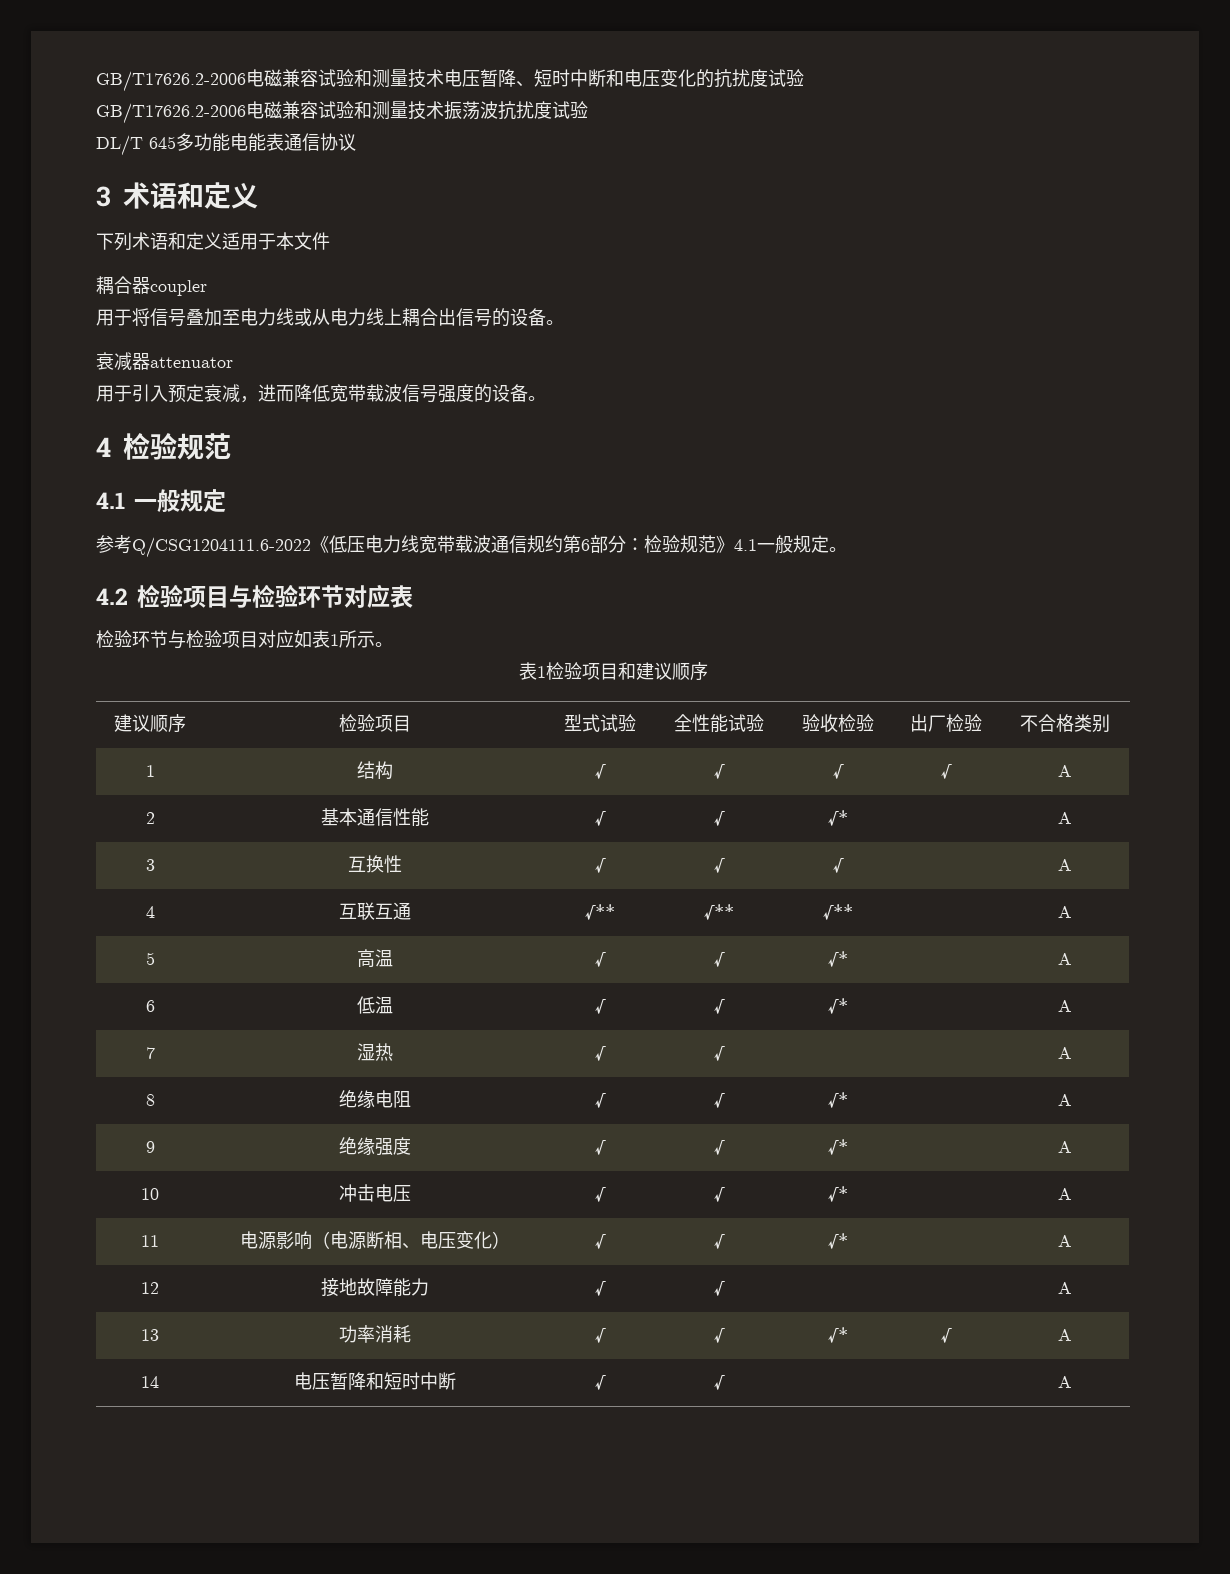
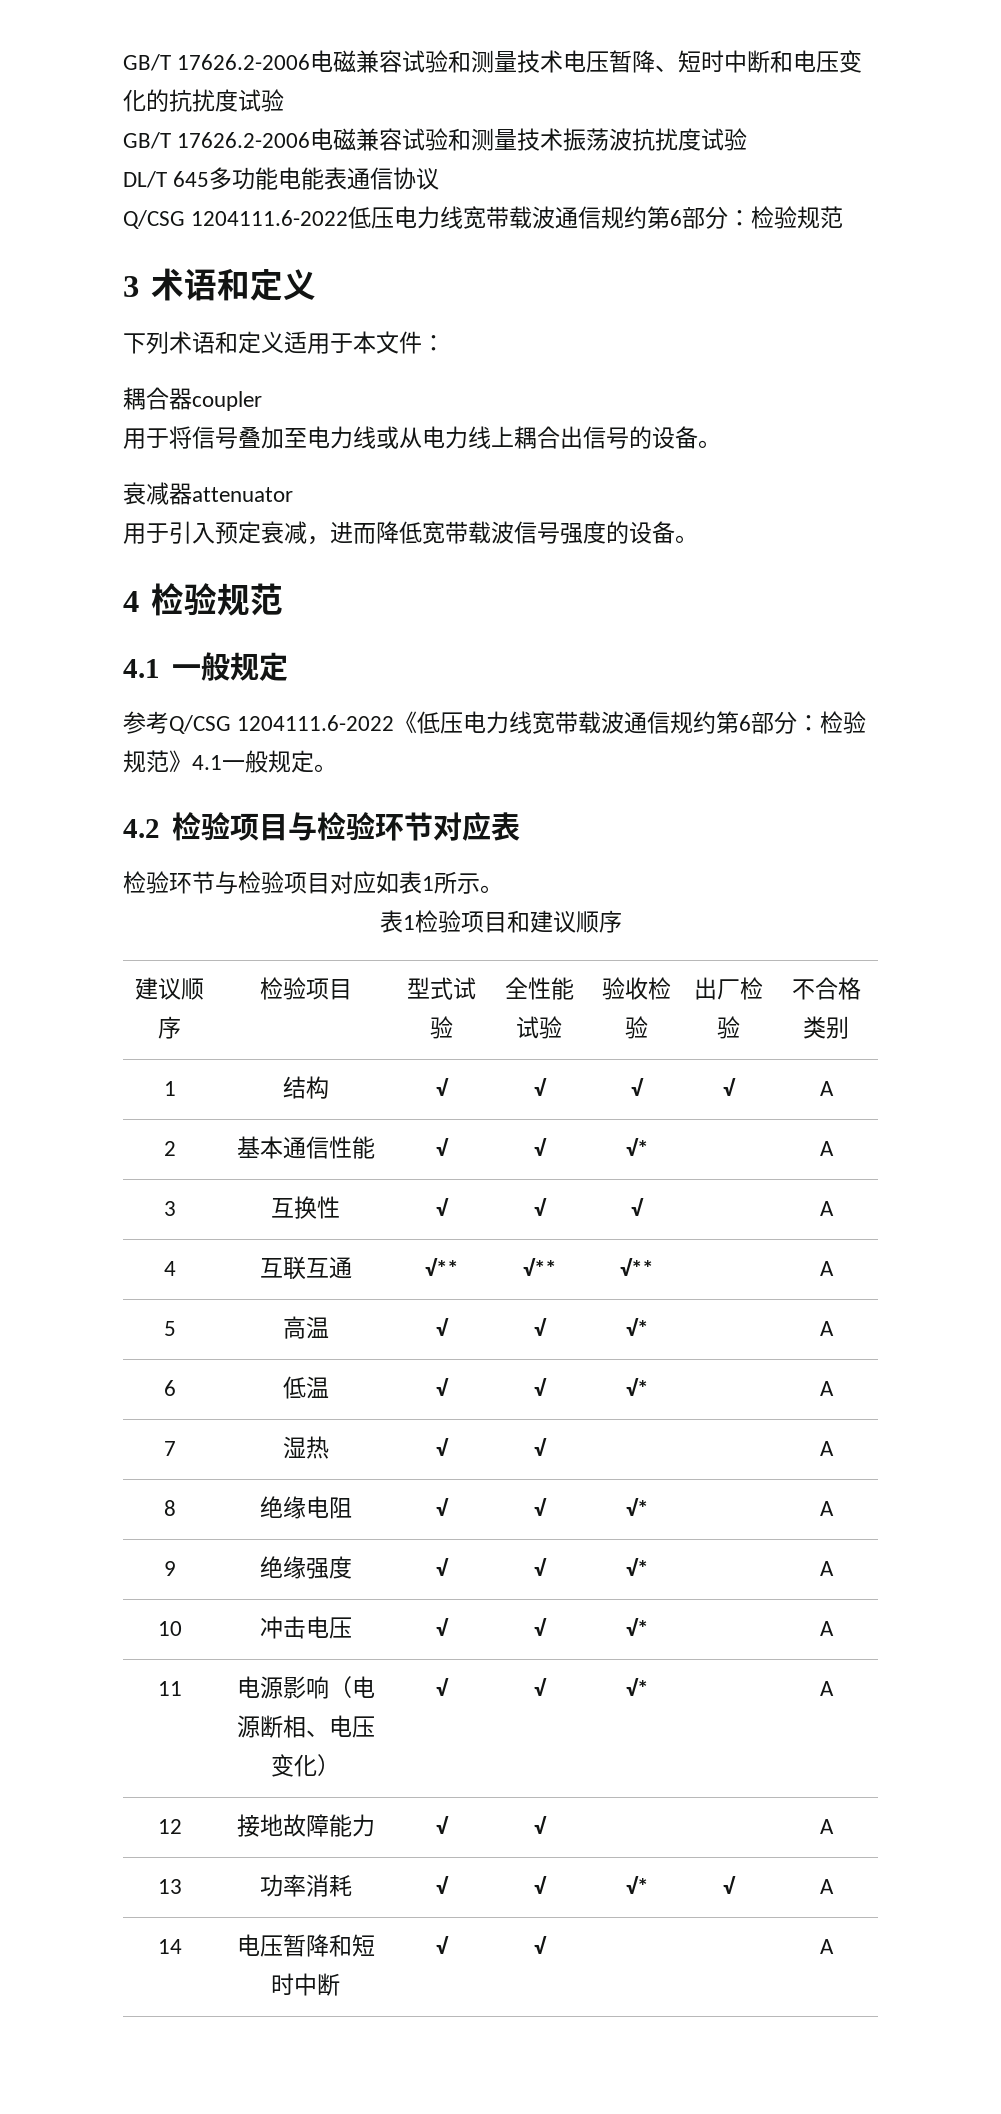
- GB/T17626.2-2006电磁兼容试验和测量技术电压暂降、短时中断和电压变化的抗扰度试验
+ GB/T 17626.2-2006电磁兼容试验和测量技术电压暂降、短时中断和电压变化的抗扰度试验
- GB/T17626.2-2006电磁兼容试验和测量技术振荡波抗扰度试验
+ GB/T 17626.2-2006电磁兼容试验和测量技术振荡波抗扰度试验
+ Q/CSG 1204111.6-2022低压电力线宽带载波通信规约第6部分：检验规范
- 下列术语和定义适用于本文件
+ 下列术语和定义适用于本文件：
- 参考Q/CSG1204111.6-2022《低压电力线宽带载波通信规约第6部分：检验规范》4.1一般规定。
+ 参考Q/CSG 1204111.6-2022《低压电力线宽带载波通信规约第6部分：检验规范》4.1一般规定。

